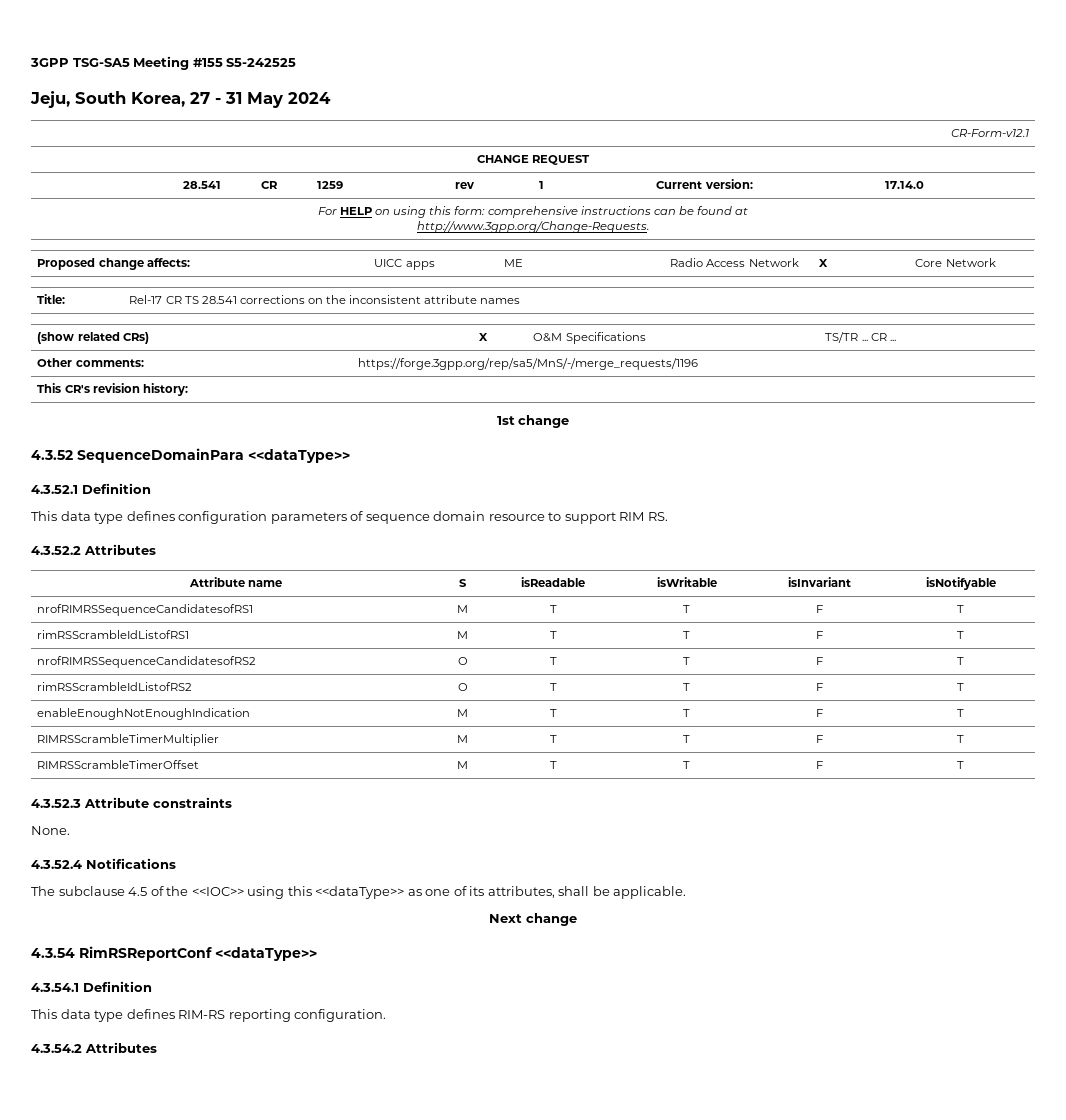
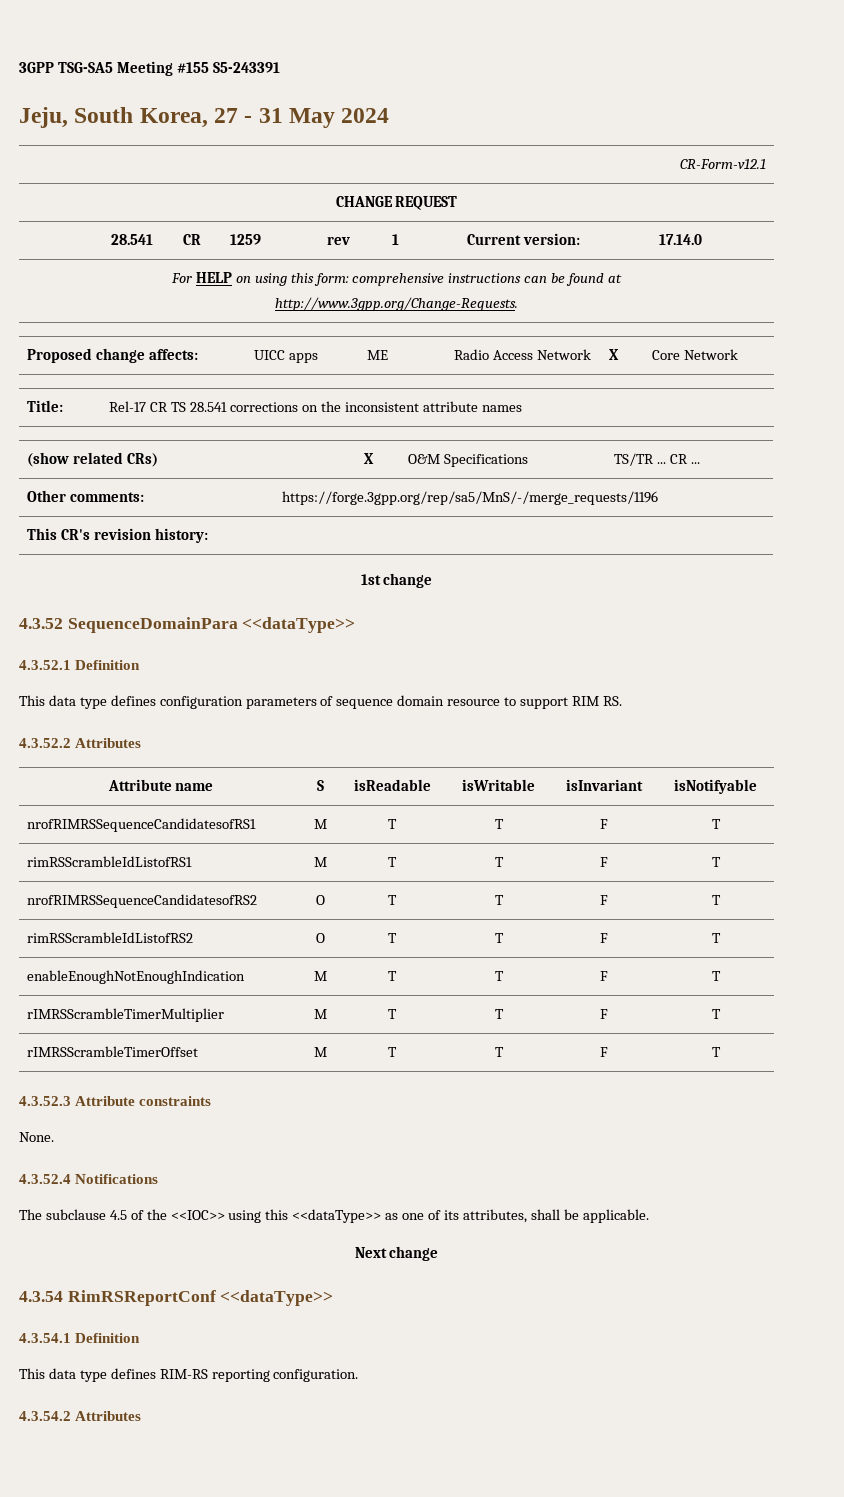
- 3GPP TSG-SA5 Meeting #155 S5-242525
+ 3GPP TSG-SA5 Meeting #155 S5-243391
- RIMRSScrambleTimerMultiplier | M | T | T | F | T
- RIMRSScrambleTimerOffset | M | T | T | F | T
+ rIMRSScrambleTimerMultiplier | M | T | T | F | T
+ rIMRSScrambleTimerOffset | M | T | T | F | T

